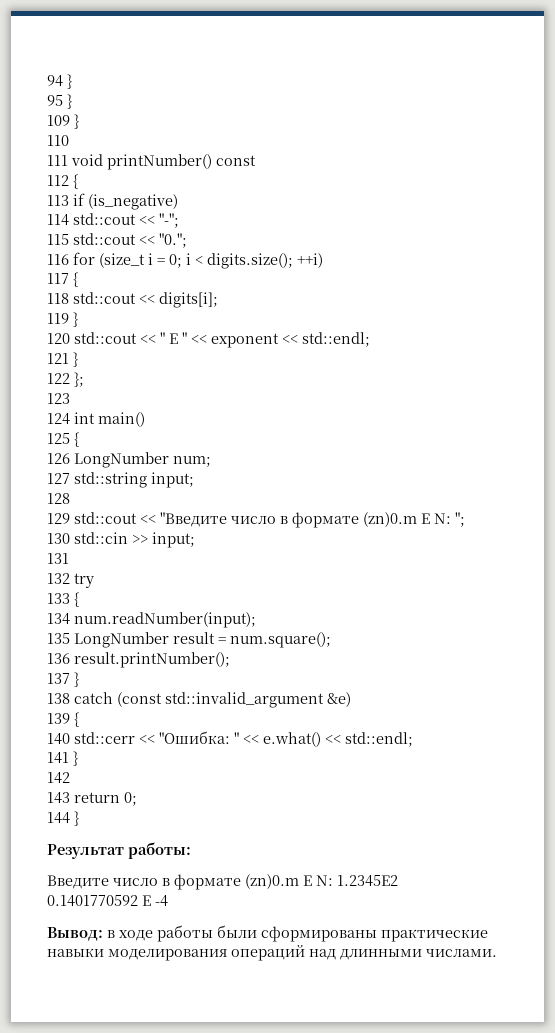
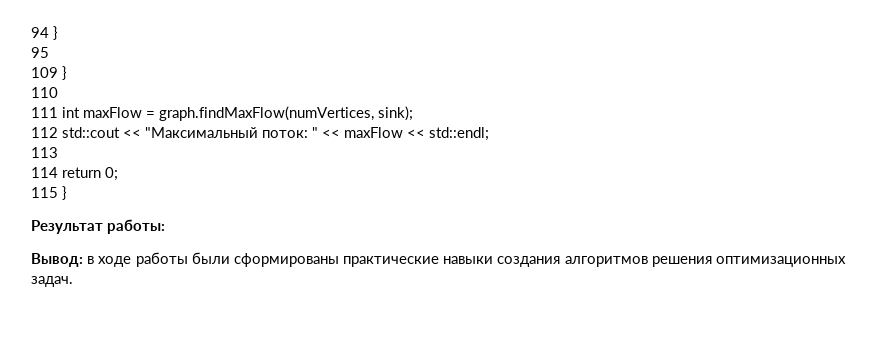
- 95 }
+ 95
- 111 void printNumber() const
- 112 {
- 113 if (is_negative)
- 114 std::cout << "-";
- 115 std::cout << "0.";
- 116 for (size_t i = 0; i < digits.size(); ++i)
- 117 {
- 118 std::cout << digits[i];
- 119 }
- 120 std::cout << " E " << exponent << std::endl;
- 121 }
- 122 };
- 123
- 124 int main()
- 125 {
- 126 LongNumber num;
- 127 std::string input;
- 128
- 129 std::cout << "Введите число в формате (zn)0.m E N: ";
- 130 std::cin >> input;
- 131
- 132 try
- 133 {
- 134 num.readNumber(input);
- 135 LongNumber result = num.square();
- 136 result.printNumber();
- 137 }
- 138 catch (const std::invalid_argument &e)
- 139 {
- 140 std::cerr << "Ошибка: " << e.what() << std::endl;
- 141 }
- 142
- 143 return 0;
+ 111 int maxFlow = graph.findMaxFlow(numVertices, sink);
+ 112 std::cout << "Максимальный поток: " << maxFlow << std::endl;
+ 113
+ 114 return 0;
- 144 }
+ 115 }
- Введите число в формате (zn)0.m E N: 1.2345E2
- 0.1401770592 E -4
- Вывод: в ходе работы были сформированы практические навыки моделирования операций над длинными числами.
+ Вывод: в ходе работы были сформированы практические навыки создания алгоритмов решения оптимизационных задач.

